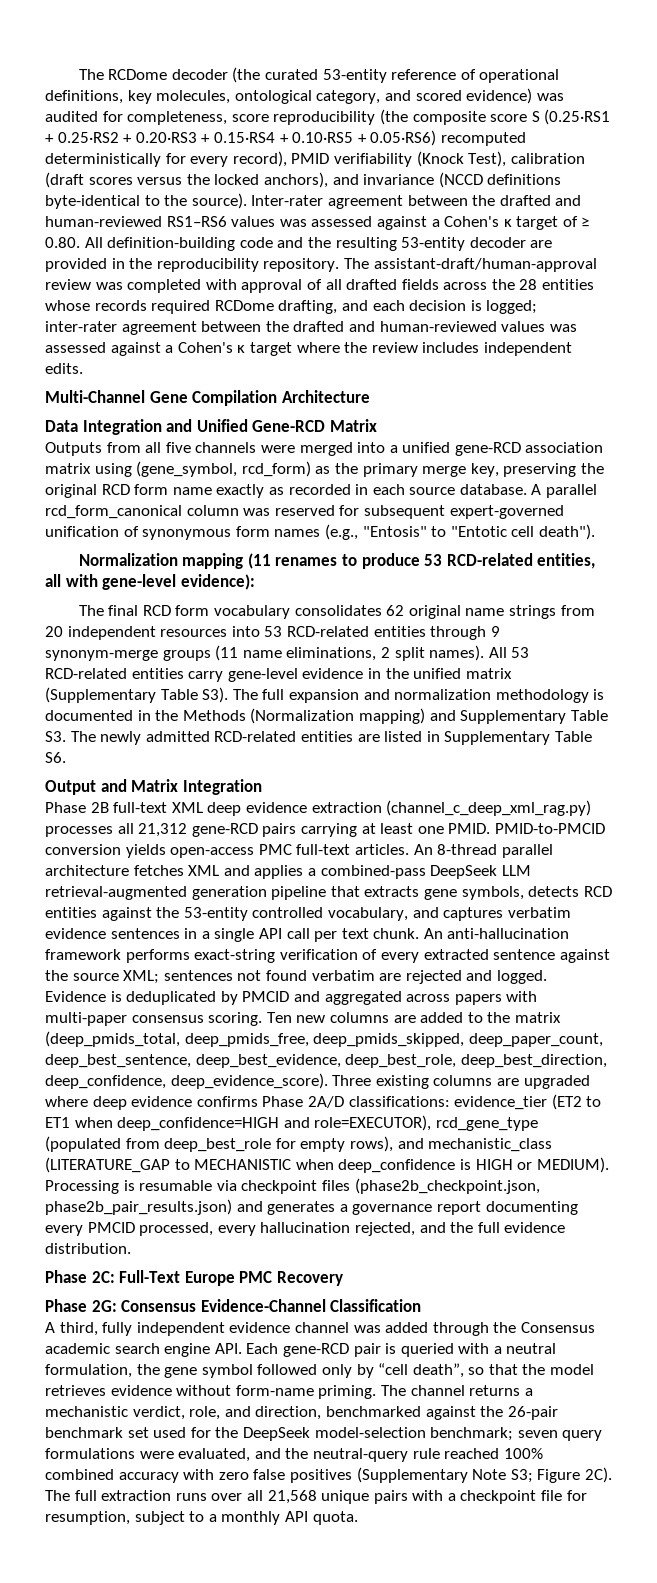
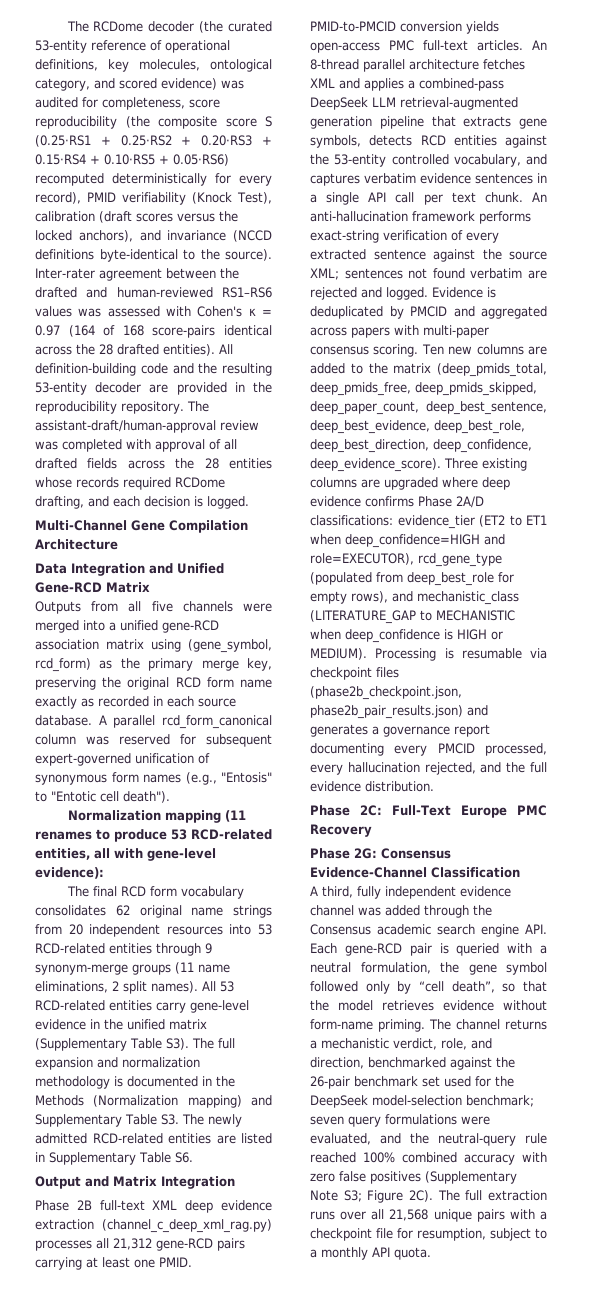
- Inter-rater agreement between the drafted and human-reviewed RS1–RS6 values was assessed against a Cohen's κ target of ≥ 0.80. All definition-building code and the resulting 53-entity decoder are provided in the reproducibility repository.
+ Inter-rater agreement between the drafted and human-reviewed RS1–RS6 values was assessed with Cohen's κ = 0.97 (164 of 168 score-pairs identical across the 28 drafted entities). All definition-building code and the resulting 53-entity decoder are provided in the reproducibility repository.
- The assistant-draft/human-approval review was completed with approval of all drafted fields across the 28 entities whose records required RCDome drafting, and each decision is logged; inter-rater agreement between the drafted and human-reviewed values was assessed against a Cohen's κ target where the review includes independent edits.
+ The assistant-draft/human-approval review was completed with approval of all drafted fields across the 28 entities whose records required RCDome drafting, and each decision is logged.

